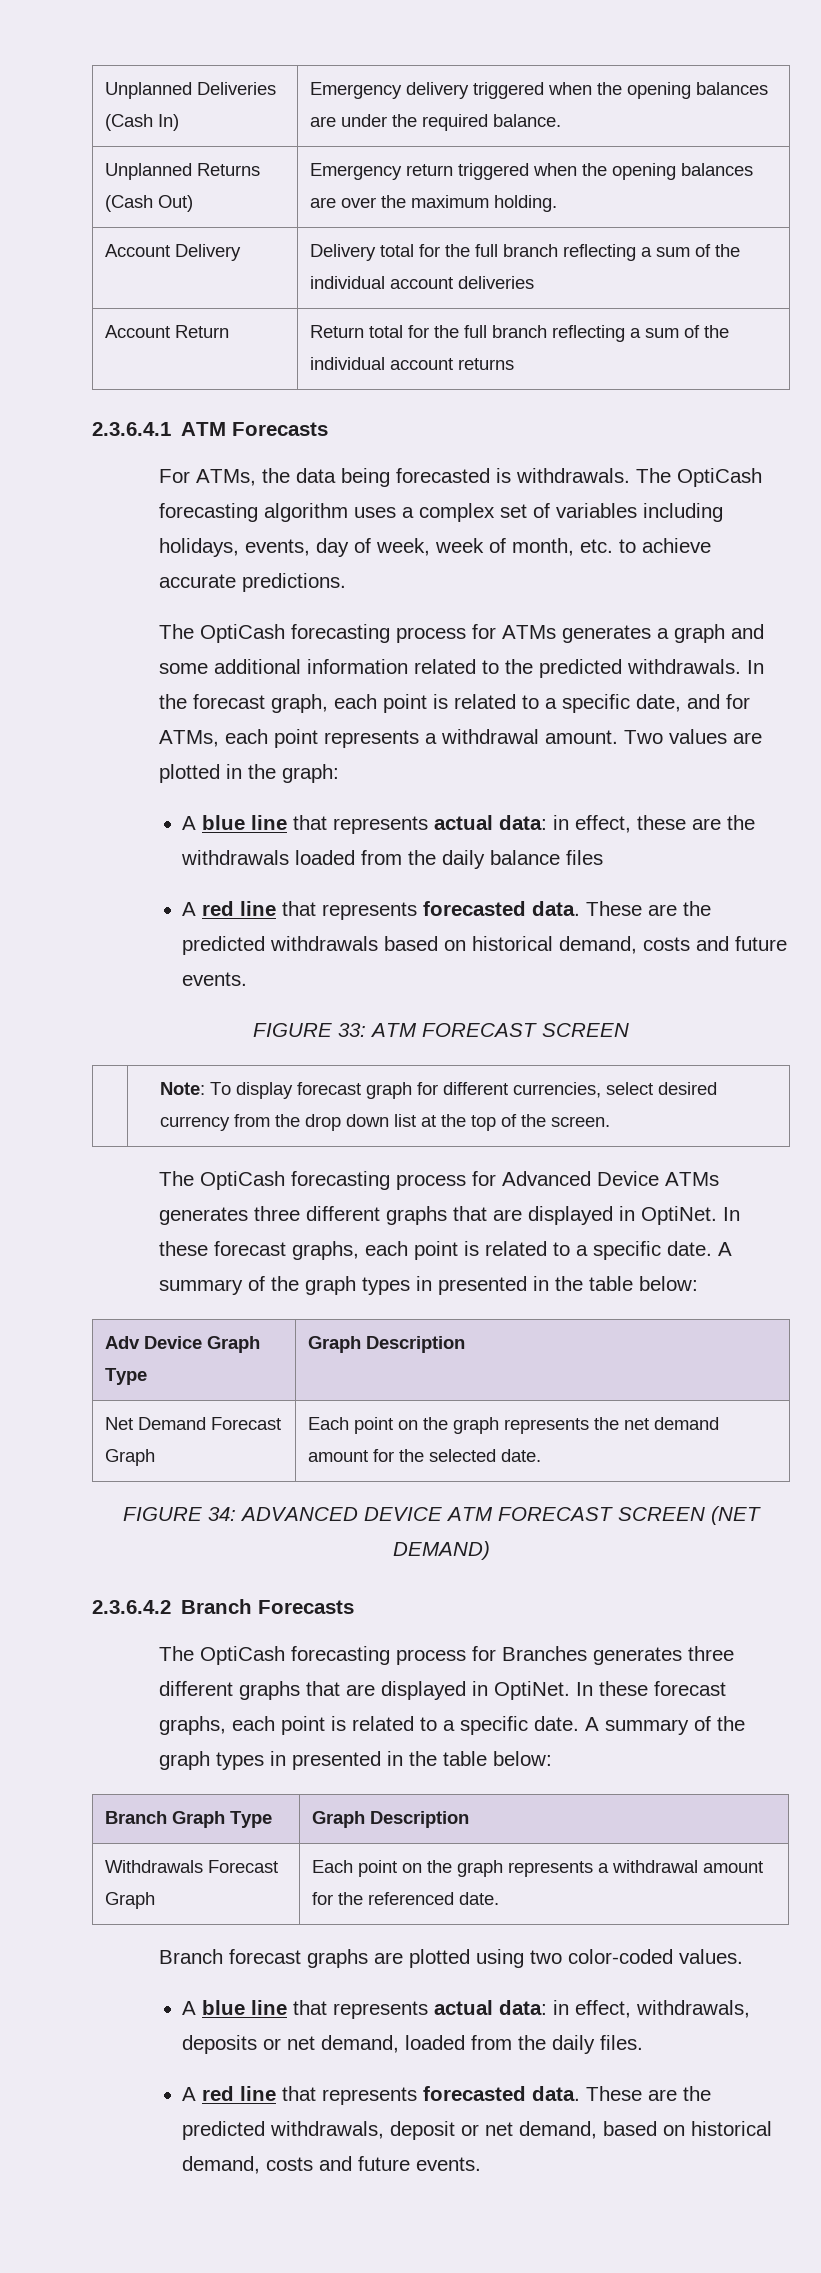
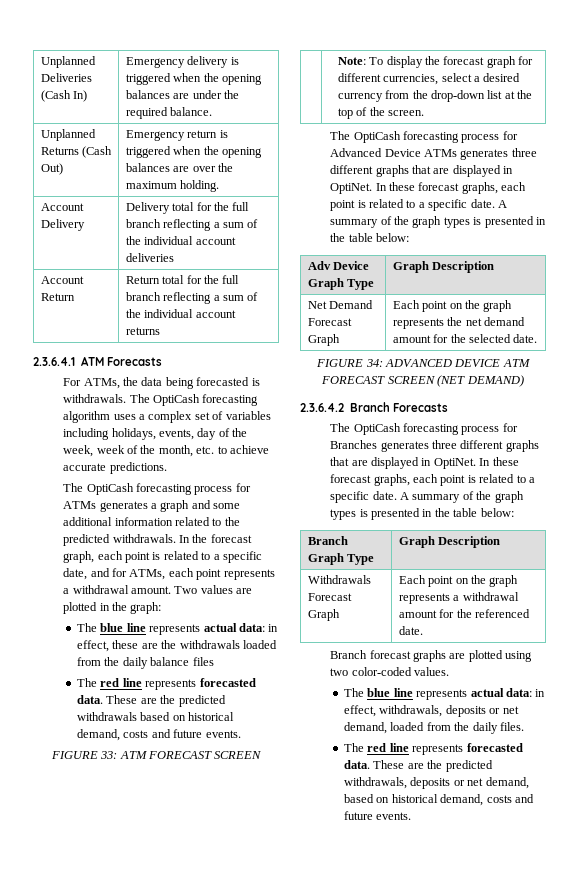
- Unplanned Deliveries (Cash In) | Emergency delivery triggered when the opening balances are under the required balance.
+ Unplanned Deliveries (Cash In) | Emergency delivery is triggered when the opening balances are under the required balance.
- Unplanned Returns (Cash Out) | Emergency return triggered when the opening balances are over the maximum holding.
+ Unplanned Returns (Cash Out) | Emergency return is triggered when the opening balances are over the maximum holding.
- The OptiCash forecasting algorithm uses a complex set of variables including holidays, events, day of week, week of month, etc. to achieve accurate predictions.
+ The OptiCash forecasting algorithm uses a complex set of variables including holidays, events, day of the week, week of the month, etc. to achieve accurate predictions.
- A blue line that represents actual data: in effect, these are the withdrawals loaded from the daily balance files
- A red line that represents forecasted data.
+ The blue line represents actual data: in effect, these are the withdrawals loaded from the daily balance files
+ The red line represents forecasted data.
- | Note: To display forecast graph for different currencies, select desired currency from the drop down list at the top of the screen.
+ | Note: To display the forecast graph for different currencies, select a desired currency from the drop-down list at the top of the screen.
- The OptiCash forecasting process for Advanced Device ATMs generates three different graphs that are displayed in OptiNet. In these forecast graphs, each point is related to a specific date. A summary of the graph types in presented in the table below:
+ The OptiCash forecasting process for Advanced Device ATMs generates three different graphs that are displayed in OptiNet. In these forecast graphs, each point is related to a specific date. A summary of the graph types is presented in the table below:
- The OptiCash forecasting process for Branches generates three different graphs that are displayed in OptiNet. In these forecast graphs, each point is related to a specific date. A summary of the graph types in presented in the table below:
+ The OptiCash forecasting process for Branches generates three different graphs that are displayed in OptiNet. In these forecast graphs, each point is related to a specific date. A summary of the graph types is presented in the table below:
- A blue line that represents actual data: in effect, withdrawals, deposits or net demand, loaded from the daily files.
- A red line that represents forecasted data.
+ The blue line represents actual data: in effect, withdrawals, deposits or net demand, loaded from the daily files.
+ The red line represents forecasted data.
- These are the predicted withdrawals, deposit or net demand, based on historical demand, costs and future events.
+ These are the predicted withdrawals, deposits or net demand, based on historical demand, costs and future events.

